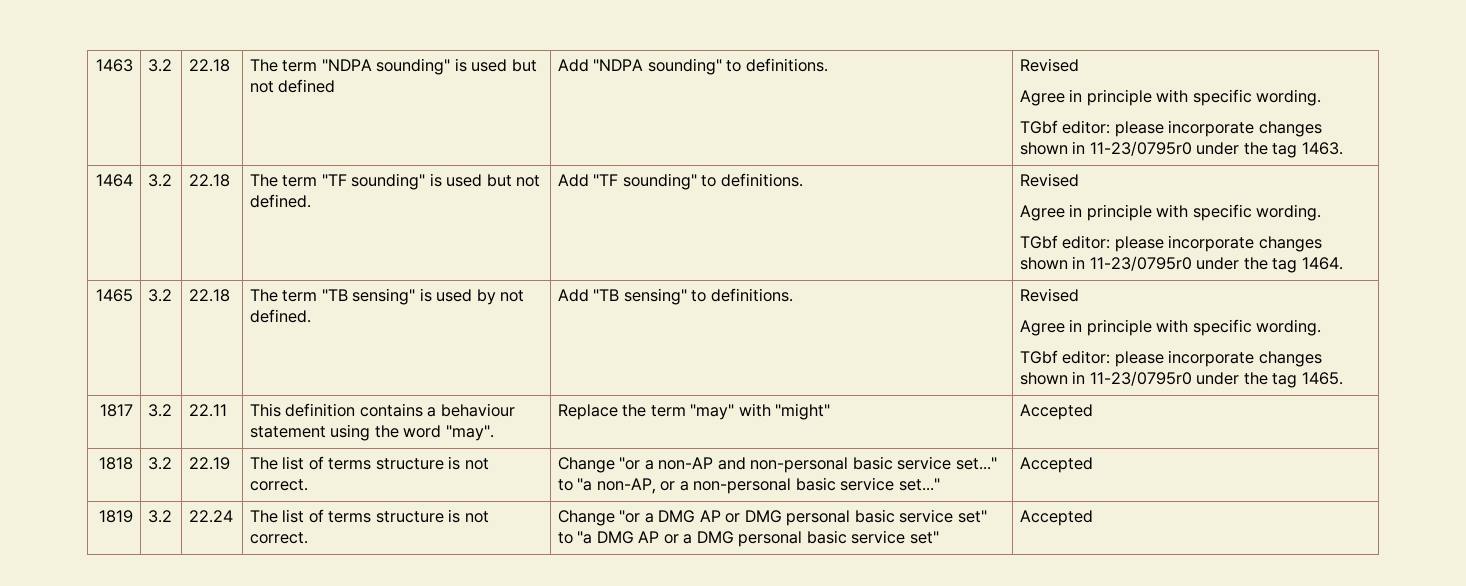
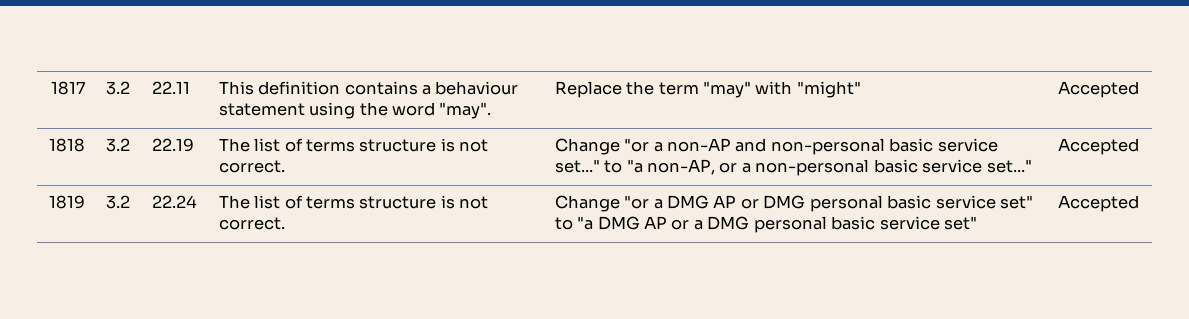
- 1463 | 3.2 | 22.18 | The term "NDPA sounding" is used but not defined | Add "NDPA sounding" to definitions. | Revised
- Agree in principle with specific wording.
- TGbf editor: please incorporate changes shown in 11-23/0795r0 under the tag 1463.
- 1464 | 3.2 | 22.18 | The term "TF sounding" is used but not defined. | Add "TF sounding" to definitions. | Revised
- Agree in principle with specific wording.
- TGbf editor: please incorporate changes shown in 11-23/0795r0 under the tag 1464.
- 1465 | 3.2 | 22.18 | The term "TB sensing" is used by not defined. | Add "TB sensing" to definitions. | Revised
- Agree in principle with specific wording.
- TGbf editor: please incorporate changes shown in 11-23/0795r0 under the tag 1465.

